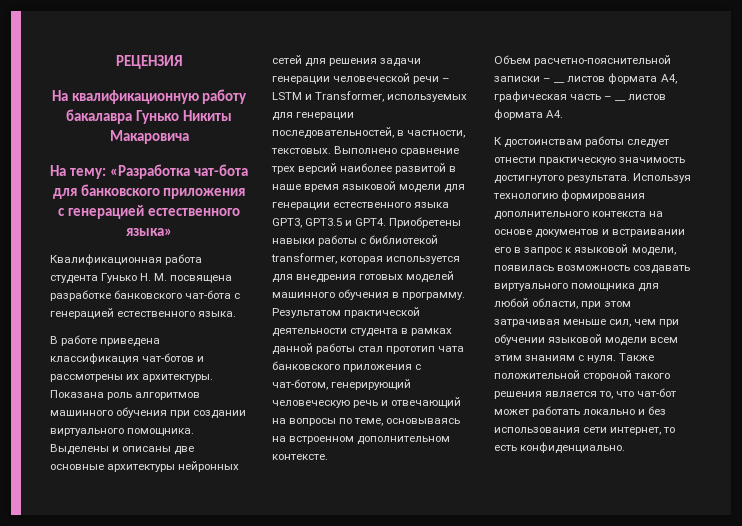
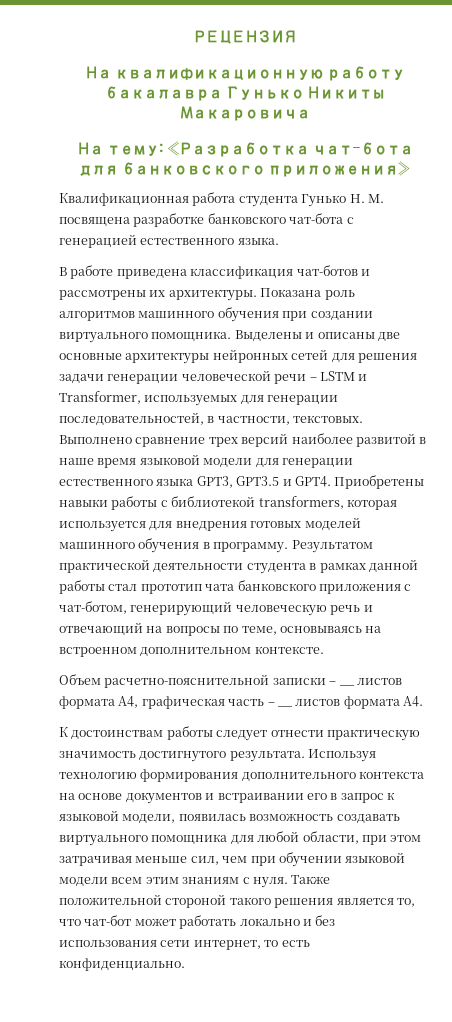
- На тему: «Разработка чат-бота для банковского приложения с генерацией естественного языка»
+ На тему: «Разработка чат-бота для банковского приложения»
- Приобретены навыки работы с библиотекой transformer, которая используется для внедрения готовых моделей машинного обучения в программу.
+ Приобретены навыки работы с библиотекой transformers, которая используется для внедрения готовых моделей машинного обучения в программу.

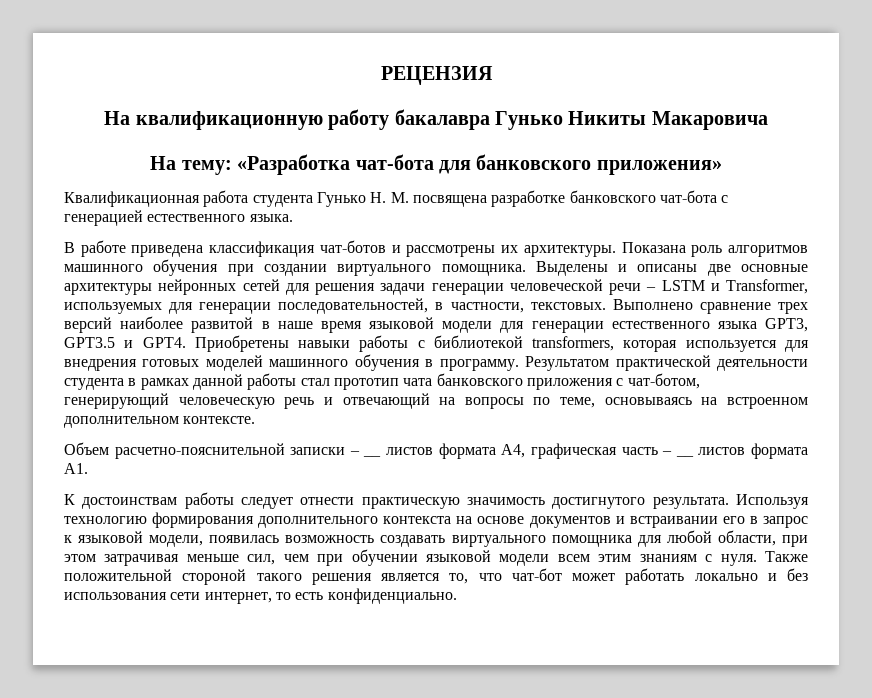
- Объем расчетно-пояснительной записки – __ листов формата А4, графическая часть – __ листов формата А4.
+ Объем расчетно-пояснительной записки – __ листов формата А4, графическая часть – __ листов формата А1.

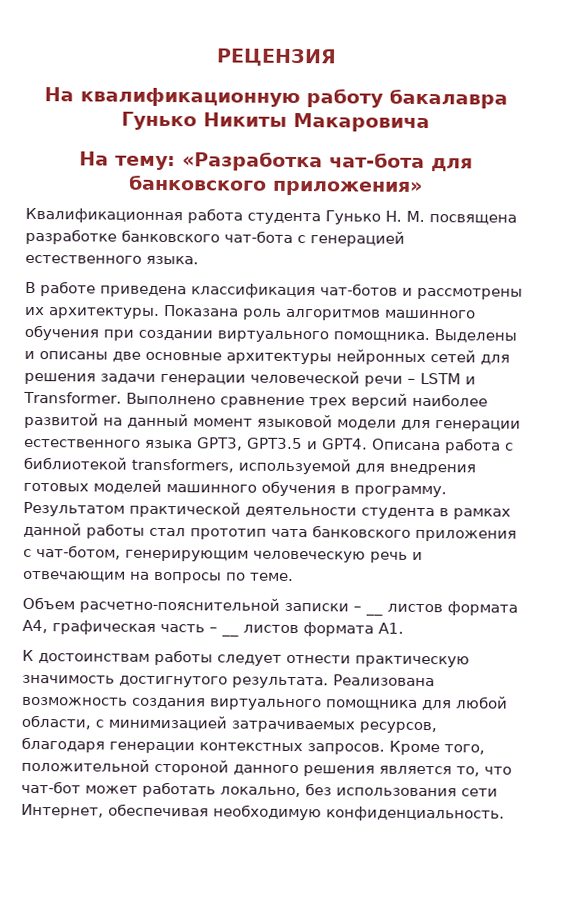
- Выделены и описаны две основные архитектуры нейронных сетей для решения задачи генерации человеческой речи – LSTM и Transformer, используемых для генерации последовательностей, в частности, текстовых.
+ Выделены и описаны две основные архитектуры нейронных сетей для решения задачи генерации человеческой речи – LSTM и Transformer.
- Выполнено сравнение трех версий наиболее развитой в наше время языковой модели для генерации естественного языка GPT3, GPT3.5 и GPT4.
+ Выполнено сравнение трех версий наиболее развитой на данный момент языковой модели для генерации естественного языка GPT3, GPT3.5 и GPT4.
- Приобретены навыки работы с библиотекой transformers, которая используется для внедрения готовых моделей машинного обучения в программу.
+ Описана работа с библиотекой transformers, используемой для внедрения готовых моделей машинного обучения в программу.
- Результатом практической деятельности студента в рамках данной работы стал прототип чата банковского приложения с чат-ботом, генерирующий человеческую речь и отвечающий на вопросы по теме, основываясь на встроенном дополнительном контексте.
+ Результатом практической деятельности студента в рамках данной работы стал прототип чата банковского приложения с чат-ботом, генерирующим человеческую речь и отвечающим на вопросы по теме.
- Используя технологию формирования дополнительного контекста на основе документов и встраивании его в запрос к языковой модели, появилась возможность создавать виртуального помощника для любой области, при этом затрачивая меньше сил, чем при обучении языковой модели всем этим знаниям с нуля. Также положительной стороной такого решения является то, что чат-бот может работать локально и без использования сети интернет, то есть конфиденциально.
+ Реализована возможность создания виртуального помощника для любой области, с минимизацией затрачиваемых ресурсов, благодаря генерации контекстных запросов. Кроме того, положительной стороной данного решения является то, что чат-бот может работать локально, без использования сети Интернет, обеспечивая необходимую конфиденциальность.

